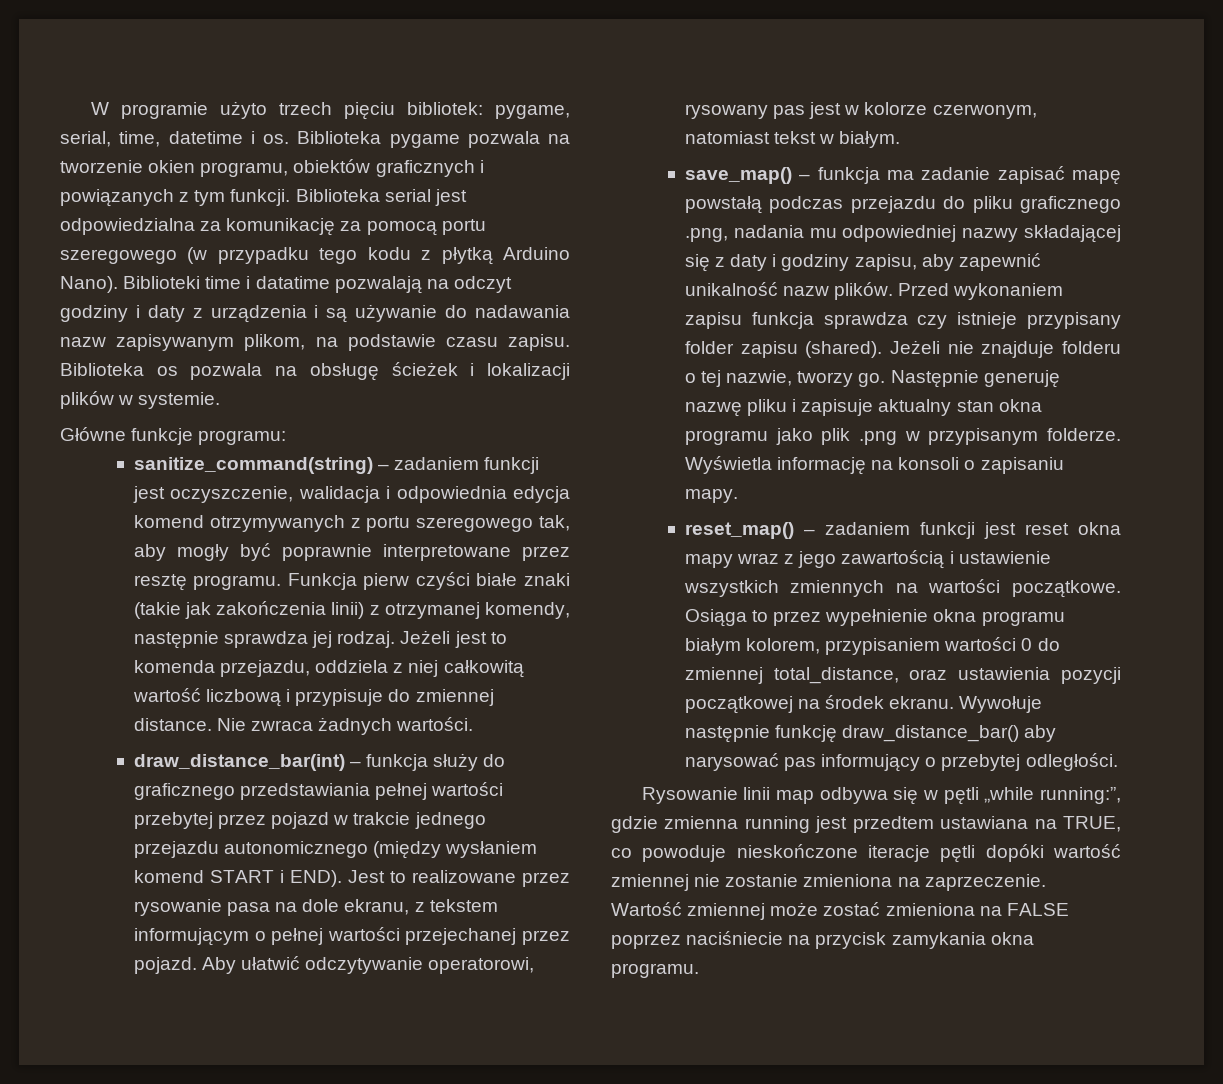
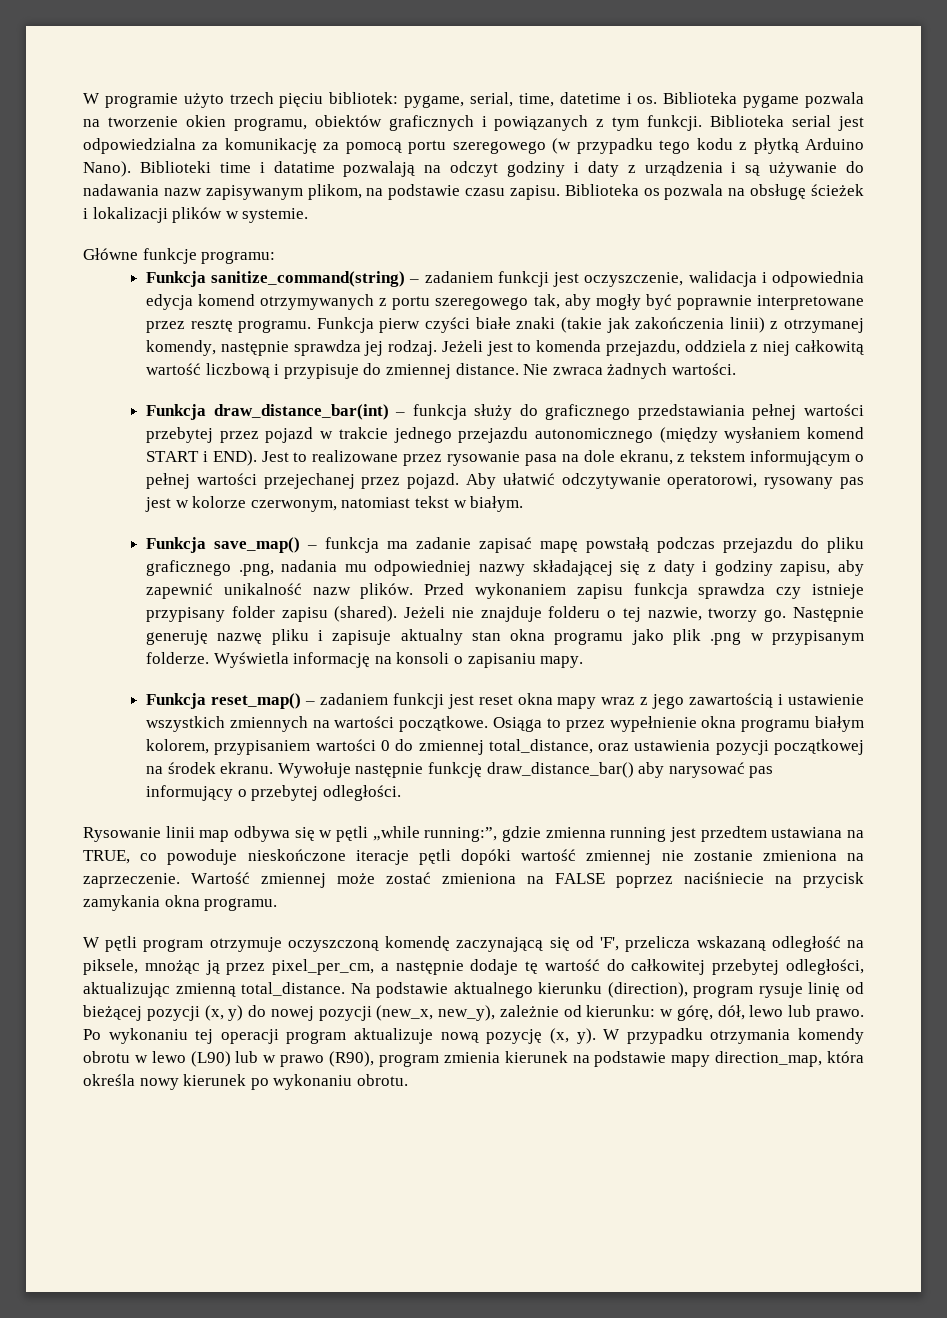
- sanitize_command(string) – zadaniem funkcji jest oczyszczenie, walidacja i odpowiednia edycja komend otrzymywanych z portu szeregowego tak, aby mogły być poprawnie interpretowane przez resztę programu.
+ Funkcja sanitize_command(string) – zadaniem funkcji jest oczyszczenie, walidacja i odpowiednia edycja komend otrzymywanych z portu szeregowego tak, aby mogły być poprawnie interpretowane przez resztę programu.
- draw_distance_bar(int) – funkcja służy do graficznego przedstawiania pełnej wartości przebytej przez pojazd w trakcie jednego przejazdu autonomicznego (między wysłaniem komend START i END).
+ Funkcja draw_distance_bar(int) – funkcja służy do graficznego przedstawiania pełnej wartości przebytej przez pojazd w trakcie jednego przejazdu autonomicznego (między wysłaniem komend START i END).
- save_map() – funkcja ma zadanie zapisać mapę powstałą podczas przejazdu do pliku graficznego .png, nadania mu odpowiedniej nazwy składającej się z daty i godziny zapisu, aby zapewnić unikalność nazw plików.
+ Funkcja save_map() – funkcja ma zadanie zapisać mapę powstałą podczas przejazdu do pliku graficznego .png, nadania mu odpowiedniej nazwy składającej się z daty i godziny zapisu, aby zapewnić unikalność nazw plików.
- reset_map() – zadaniem funkcji jest reset okna mapy wraz z jego zawartością i ustawienie wszystkich zmiennych na wartości początkowe.
+ Funkcja reset_map() – zadaniem funkcji jest reset okna mapy wraz z jego zawartością i ustawienie wszystkich zmiennych na wartości początkowe.
+ W pętli program otrzymuje oczyszczoną komendę zaczynającą się od 'F', przelicza wskazaną odległość na piksele, mnożąc ją przez pixel_per_cm, a następnie dodaje tę wartość do całkowitej przebytej odległości, aktualizując zmienną total_distance. Na podstawie aktualnego kierunku (direction), program rysuje linię od bieżącej pozycji (x, y) do nowej pozycji (new_x, new_y), zależnie od kierunku: w górę, dół, lewo lub prawo. Po wykonaniu tej operacji program aktualizuje nową pozycję (x, y). W przypadku otrzymania komendy obrotu w lewo (L90) lub w prawo (R90), program zmienia kierunek na podstawie mapy direction_map, która określa nowy kierunek po wykonaniu obrotu.

